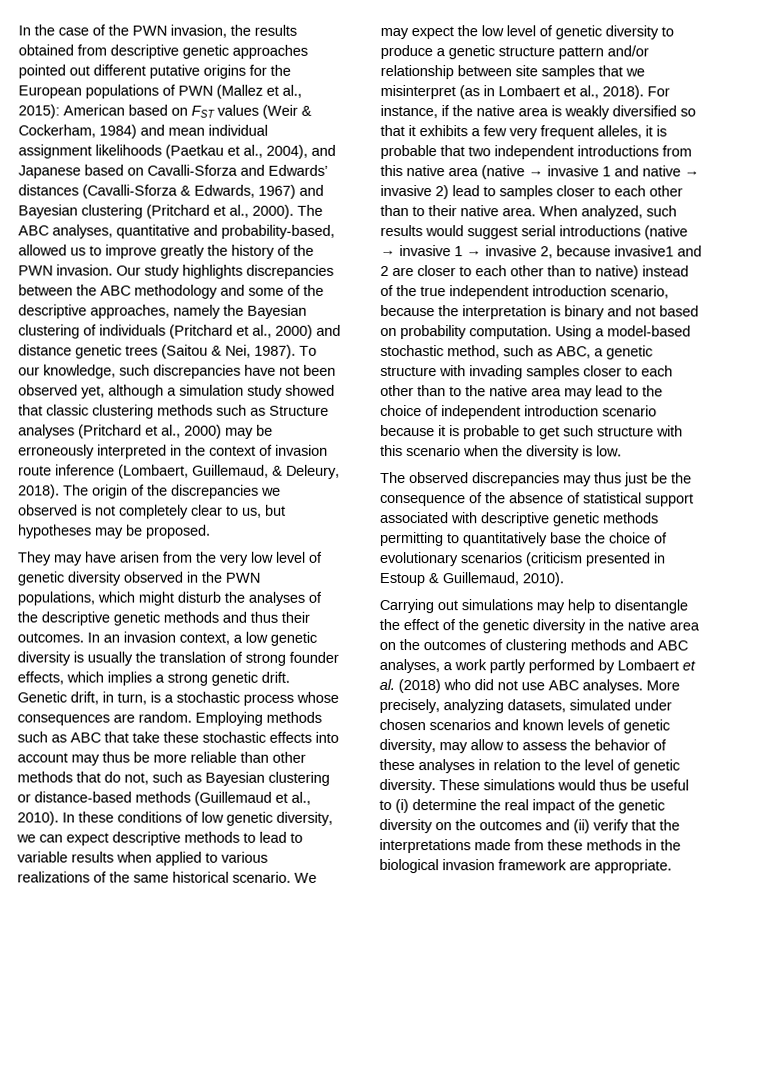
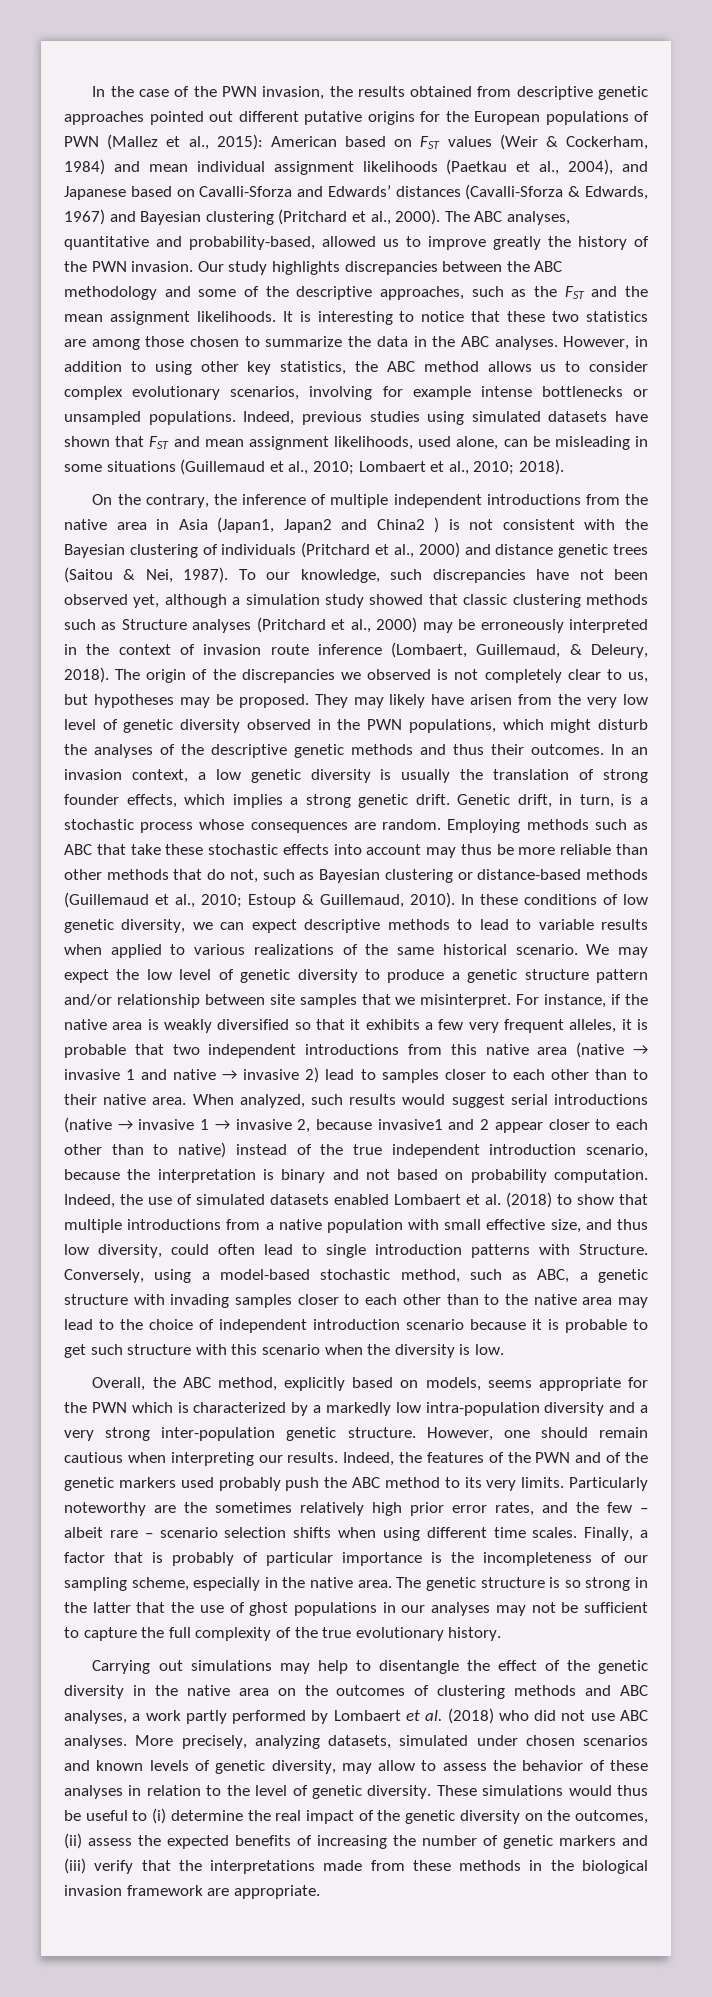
- Our study highlights discrepancies between the ABC methodology and some of the descriptive approaches, namely the Bayesian clustering of individuals (Pritchard et al., 2000) and distance genetic trees (Saitou & Nei, 1987).
+ Our study highlights discrepancies between the ABC methodology and some of the descriptive approaches, such as the FST and the mean assignment likelihoods. It is interesting to notice that these two statistics are among those chosen to summarize the data in the ABC analyses. However, in addition to using other key statistics, the ABC method allows us to consider complex evolutionary scenarios, involving for example intense bottlenecks or unsampled populations. Indeed, previous studies using simulated datasets have shown that FST and mean assignment likelihoods, used alone, can be misleading in some situations (Guillemaud et al., 2010; Lombaert et al., 2010; 2018).
+ On the contrary, the inference of multiple independent introductions from the native area in Asia (Japan1, Japan2 and China2 ) is not consistent with the Bayesian clustering of individuals (Pritchard et al., 2000) and distance genetic trees (Saitou & Nei, 1987).
- The origin of the discrepancies we observed is not completely clear to us, but hypotheses may be proposed.
- They may have arisen from the very low level of genetic diversity observed in the PWN populations, which might disturb the analyses of the descriptive genetic methods and thus their outcomes.
+ The origin of the discrepancies we observed is not completely clear to us, but hypotheses may be proposed. They may likely have arisen from the very low level of genetic diversity observed in the PWN populations, which might disturb the analyses of the descriptive genetic methods and thus their outcomes.
- Employing methods such as ABC that take these stochastic effects into account may thus be more reliable than other methods that do not, such as Bayesian clustering or distance-based methods (Guillemaud et al., 2010).
+ Employing methods such as ABC that take these stochastic effects into account may thus be more reliable than other methods that do not, such as Bayesian clustering or distance-based methods (Guillemaud et al., 2010; Estoup & Guillemaud, 2010).
- We may expect the low level of genetic diversity to produce a genetic structure pattern and/or relationship between site samples that we misinterpret (as in Lombaert et al., 2018).
+ We may expect the low level of genetic diversity to produce a genetic structure pattern and/or relationship between site samples that we misinterpret.
- When analyzed, such results would suggest serial introductions (native → invasive 1 → invasive 2, because invasive1 and 2 are closer to each other than to native) instead of the true independent introduction scenario, because the interpretation is binary and not based on probability computation.
+ When analyzed, such results would suggest serial introductions (native → invasive 1 → invasive 2, because invasive1 and 2 appear closer to each other than to native) instead of the true independent introduction scenario, because the interpretation is binary and not based on probability computation.
- Using a model-based stochastic method, such as ABC, a genetic structure with invading samples closer to each other than to the native area may lead to the choice of independent introduction scenario because it is probable to get such structure with this scenario when the diversity is low.
+ Indeed, the use of simulated datasets enabled Lombaert et al. (2018) to show that multiple introductions from a native population with small effective size, and thus low diversity, could often lead to single introduction patterns with Structure. Conversely, using a model-based stochastic method, such as ABC, a genetic structure with invading samples closer to each other than to the native area may lead to the choice of independent introduction scenario because it is probable to get such structure with this scenario when the diversity is low.
- The observed discrepancies may thus just be the consequence of the absence of statistical support associated with descriptive genetic methods permitting to quantitatively base the choice of evolutionary scenarios (criticism presented in Estoup & Guillemaud, 2010).
+ Overall, the ABC method, explicitly based on models, seems appropriate for the PWN which is characterized by a markedly low intra-population diversity and a very strong inter-population genetic structure. However, one should remain cautious when interpreting our results. Indeed, the features of the PWN and of the genetic markers used probably push the ABC method to its very limits. Particularly noteworthy are the sometimes relatively high prior error rates, and the few – albeit rare – scenario selection shifts when using different time scales. Finally, a factor that is probably of particular importance is the incompleteness of our sampling scheme, especially in the native area. The genetic structure is so strong in the latter that the use of ghost populations in our analyses may not be sufficient to capture the full complexity of the true evolutionary history.
- These simulations would thus be useful to (i) determine the real impact of the genetic diversity on the outcomes and (ii) verify that the interpretations made from these methods in the biological invasion framework are appropriate.
+ These simulations would thus be useful to (i) determine the real impact of the genetic diversity on the outcomes, (ii) assess the expected benefits of increasing the number of genetic markers and (iii) verify that the interpretations made from these methods in the biological invasion framework are appropriate.

